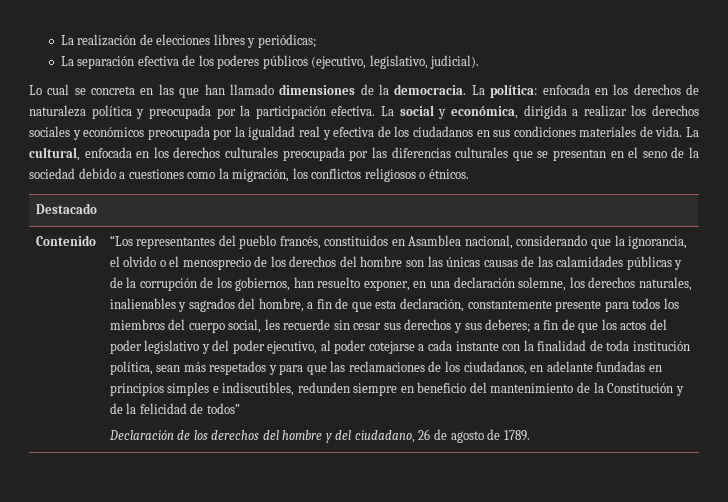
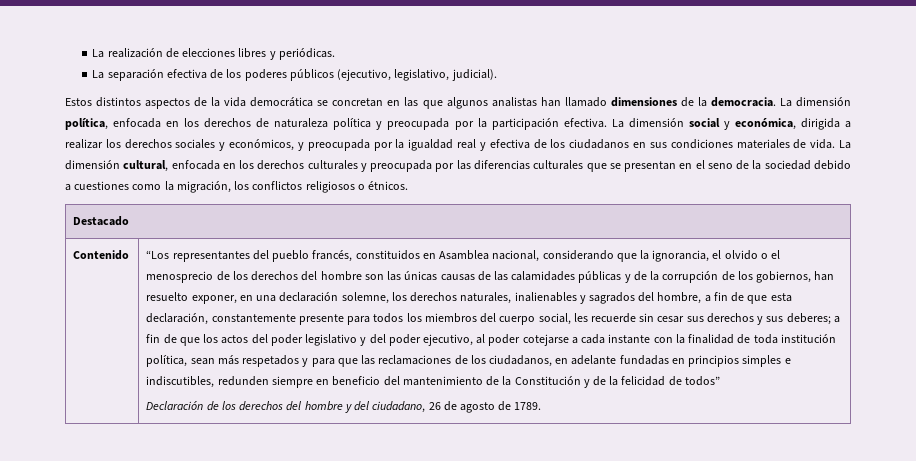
- La realización de elecciones libres y periódicas;
+ La realización de elecciones libres y periódicas.
- Lo cual se concreta en las que han llamado dimensiones de la democracia.
+ Estos distintos aspectos de la vida democrática se concretan en las que algunos analistas han llamado dimensiones de la democracia.
- La política: enfocada en los derechos de naturaleza política y preocupada por la participación efectiva.
+ La dimensión política, enfocada en los derechos de naturaleza política y preocupada por la participación efectiva.
- La social y económica, dirigida a realizar los derechos sociales y económicos preocupada por la igualdad real y efectiva de los ciudadanos en sus condiciones materiales de vida.
+ La dimensión social y económica, dirigida a realizar los derechos sociales y económicos, y preocupada por la igualdad real y efectiva de los ciudadanos en sus condiciones materiales de vida.
- La cultural, enfocada en los derechos culturales preocupada por las diferencias culturales que se presentan en el seno de la sociedad debido a cuestiones como la migración, los conflictos religiosos o étnicos.
+ La dimensión cultural, enfocada en los derechos culturales y preocupada por las diferencias culturales que se presentan en el seno de la sociedad debido a cuestiones como la migración, los conflictos religiosos o étnicos.

